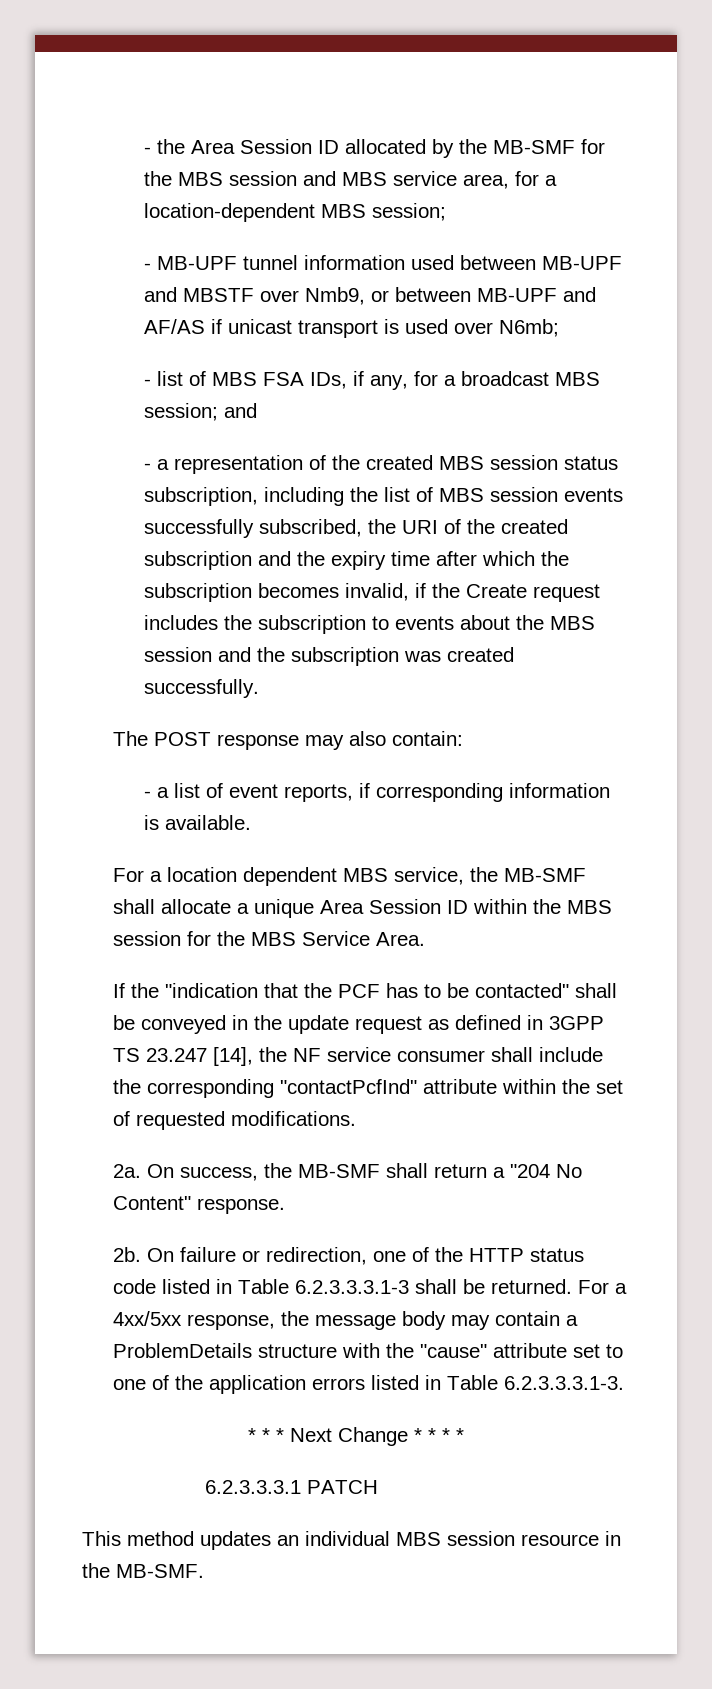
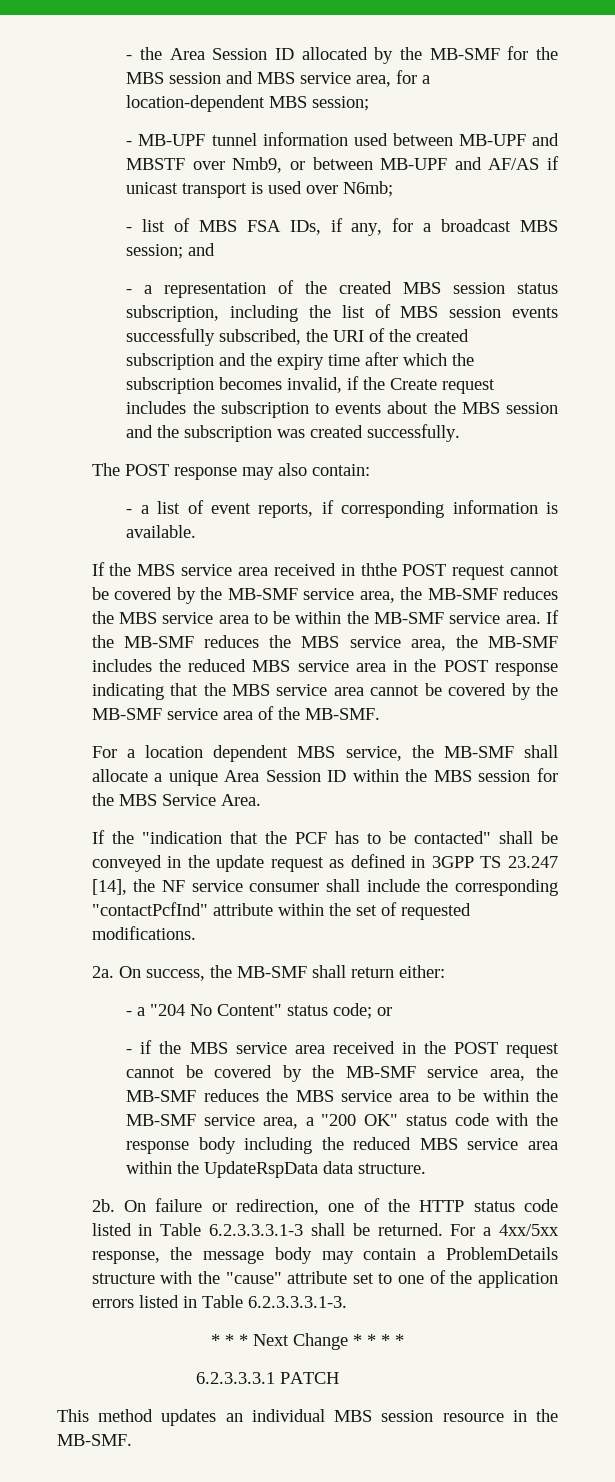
+ If the MBS service area received in ththe POST request cannot be covered by the MB-SMF service area, the MB-SMF reduces the MBS service area to be within the MB-SMF service area. If the MB-SMF reduces the MBS service area, the MB-SMF includes the reduced MBS service area in the POST response indicating that the MBS service area cannot be covered by the MB-SMF service area of the MB-SMF.
- On success, the MB-SMF shall return a "204 No Content" response.
+ On success, the MB-SMF shall return either:
+ - a "204 No Content" status code; or
+ - if the MBS service area received in the POST request cannot be covered by the MB-SMF service area, the MB-SMF reduces the MBS service area to be within the MB-SMF service area, a "200 OK" status code with the response body including the reduced MBS service area within the UpdateRspData data structure.

